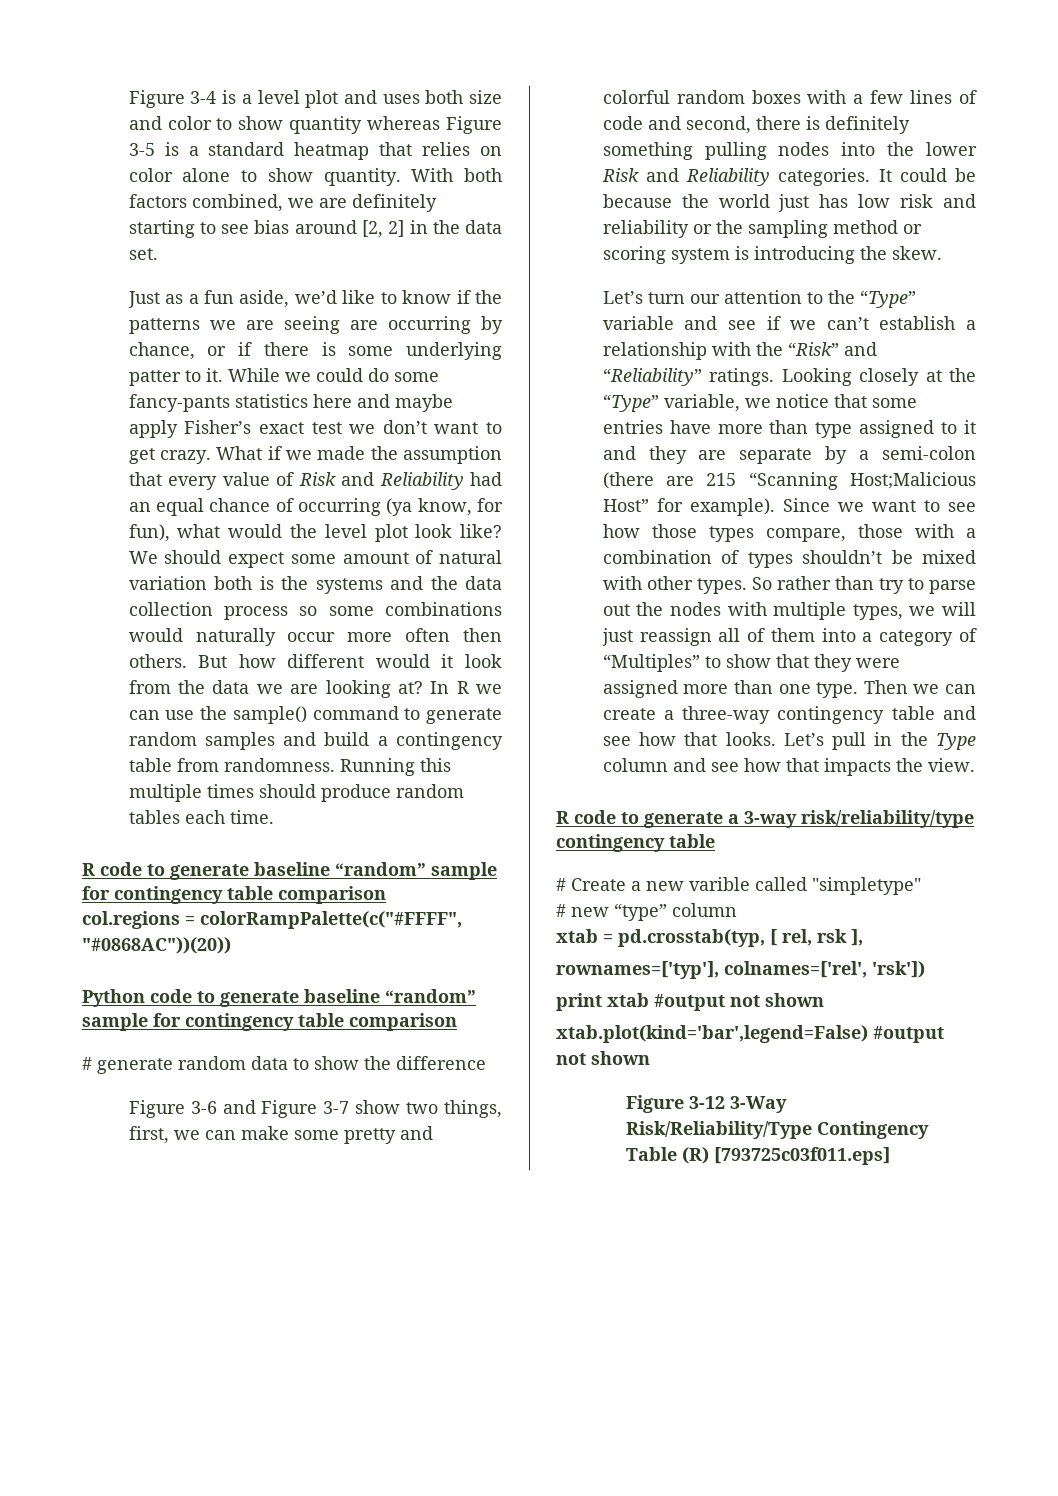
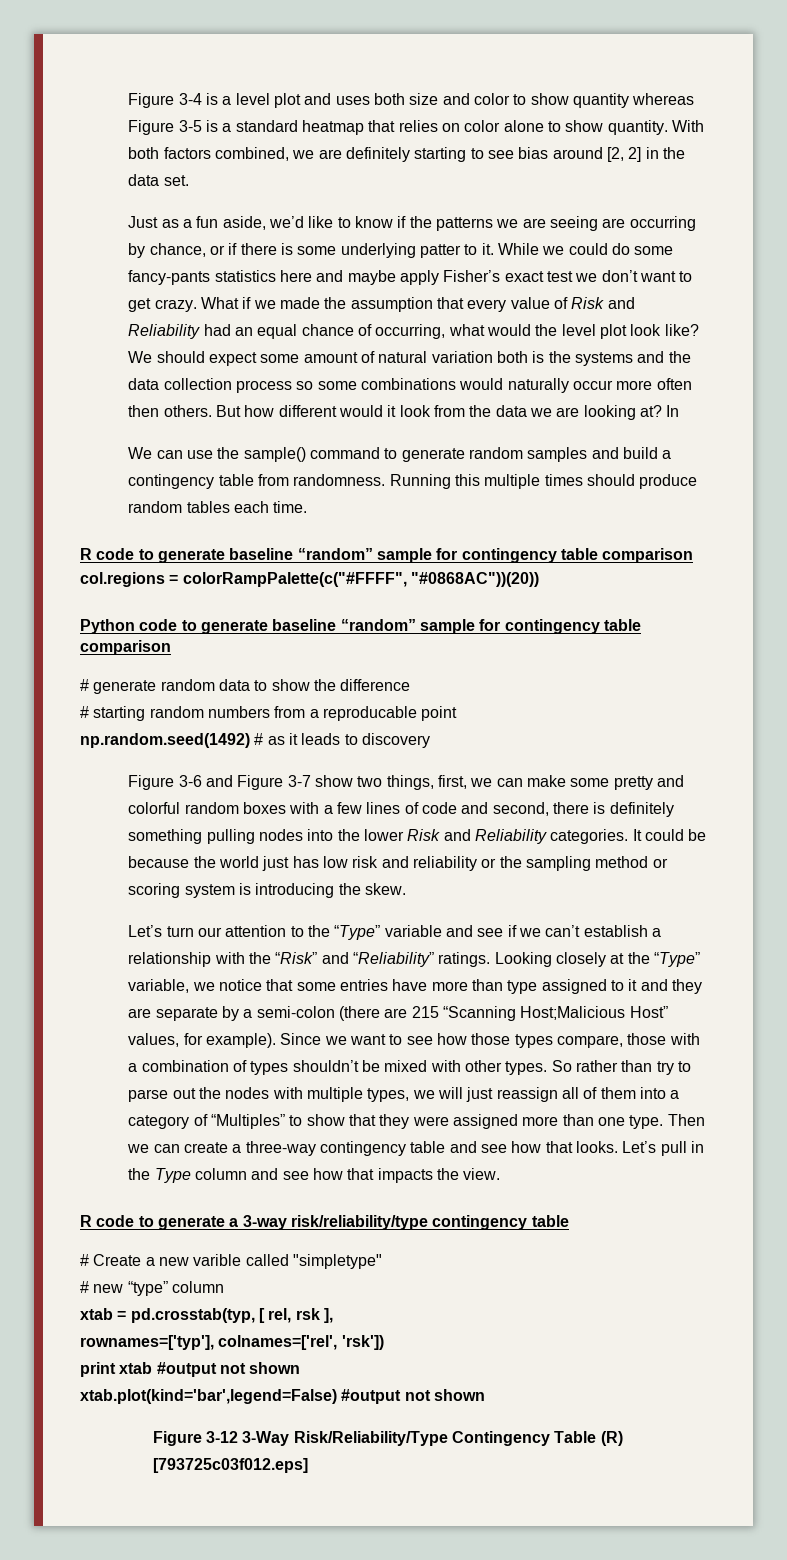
- What if we made the assumption that every value of Risk and Reliability had an equal chance of occurring (ya know, for fun), what would the level plot look like?
+ What if we made the assumption that every value of Risk and Reliability had an equal chance of occurring, what would the level plot look like?
- In R we can use the sample() command to generate random samples and build a contingency table from randomness.
+ In
+ We can use the sample() command to generate random samples and build a contingency table from randomness.
+ # starting random numbers from a reproducable point
+ np.random.seed(1492) # as it leads to discovery
- Looking closely at the “Type” variable, we notice that some entries have more than type assigned to it and they are separate by a semi-colon (there are 215 “Scanning Host;Malicious Host” for example).
+ Looking closely at the “Type” variable, we notice that some entries have more than type assigned to it and they are separate by a semi-colon (there are 215 “Scanning Host;Malicious Host” values, for example).
- Figure 3-12 3-Way Risk/Reliability/Type Contingency Table (R) [793725c03f011.eps]
+ Figure 3-12 3-Way Risk/Reliability/Type Contingency Table (R) [793725c03f012.eps]

